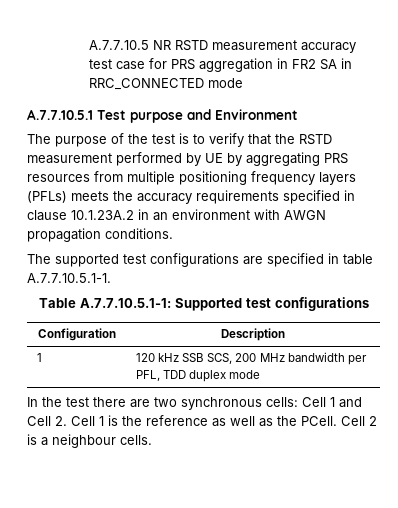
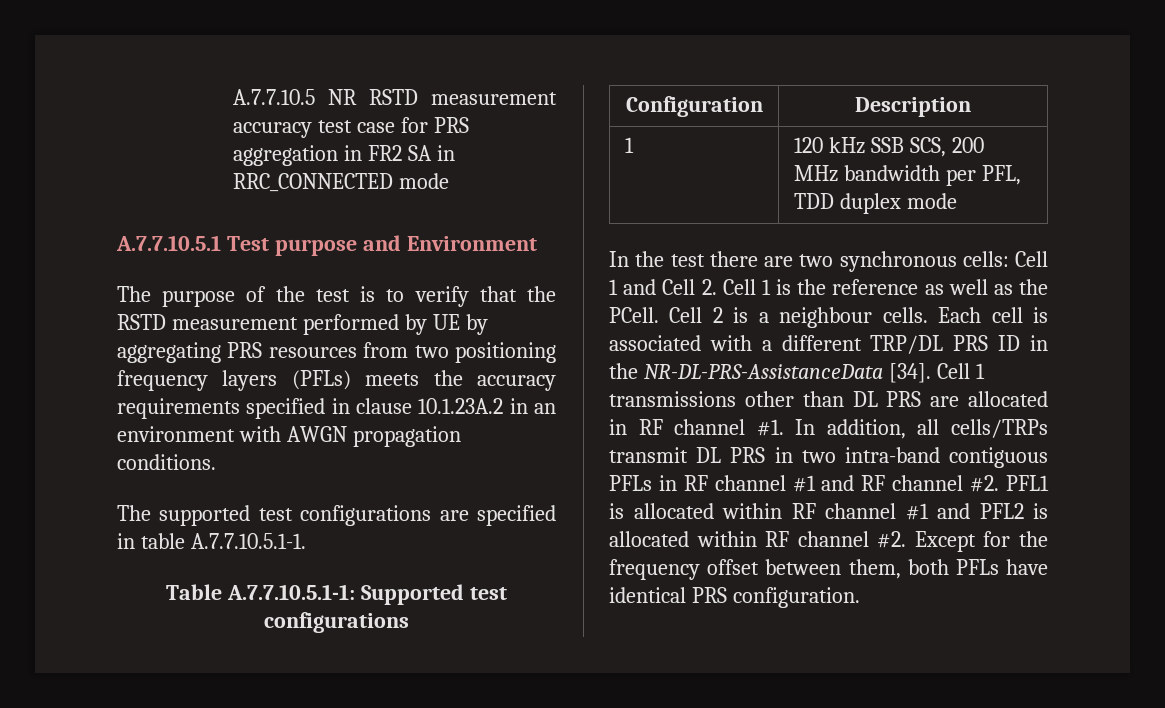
- The purpose of the test is to verify that the RSTD measurement performed by UE by aggregating PRS resources from multiple positioning frequency layers (PFLs) meets the accuracy requirements specified in clause 10.1.23A.2 in an environment with AWGN propagation conditions.
+ The purpose of the test is to verify that the RSTD measurement performed by UE by aggregating PRS resources from two positioning frequency layers (PFLs) meets the accuracy requirements specified in clause 10.1.23A.2 in an environment with AWGN propagation conditions.
+ Each cell is associated with a different TRP/DL PRS ID in the NR-DL-PRS-AssistanceData [34]. Cell 1 transmissions other than DL PRS are allocated in RF channel #1. In addition, all cells/TRPs transmit DL PRS in two intra-band contiguous PFLs in RF channel #1 and RF channel #2. PFL1 is allocated within RF channel #1 and PFL2 is allocated within RF channel #2. Except for the frequency offset between them, both PFLs have identical PRS configuration.

